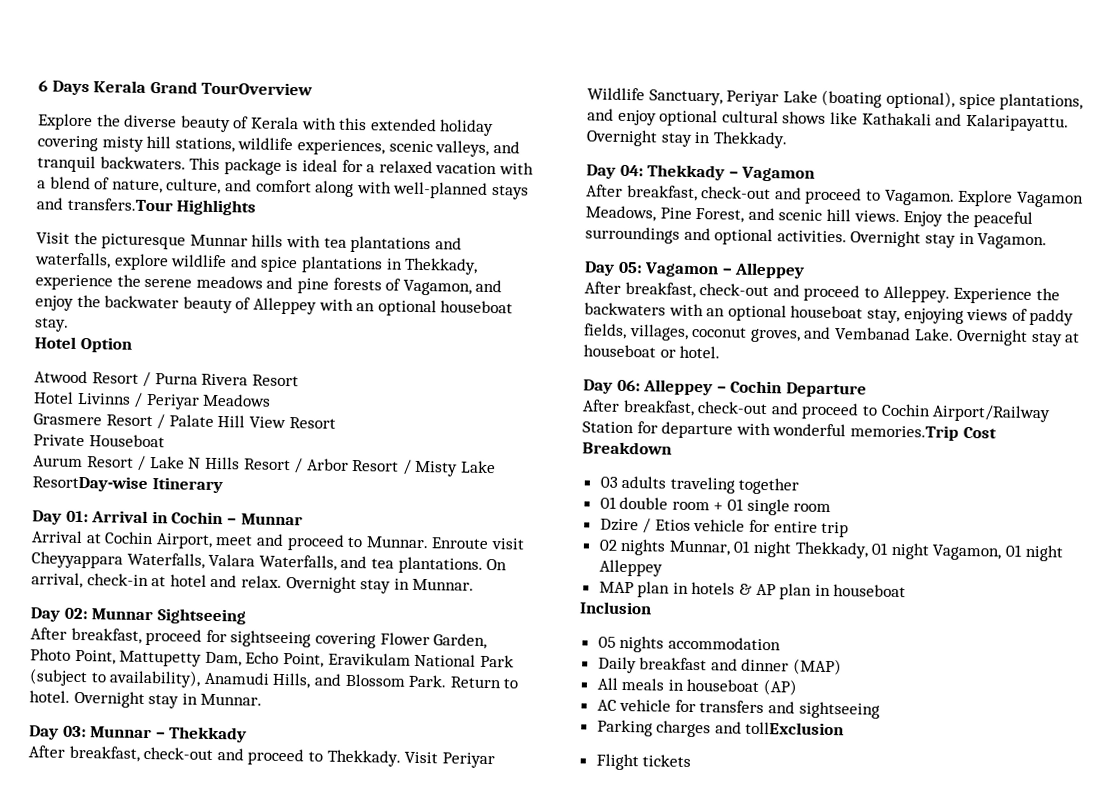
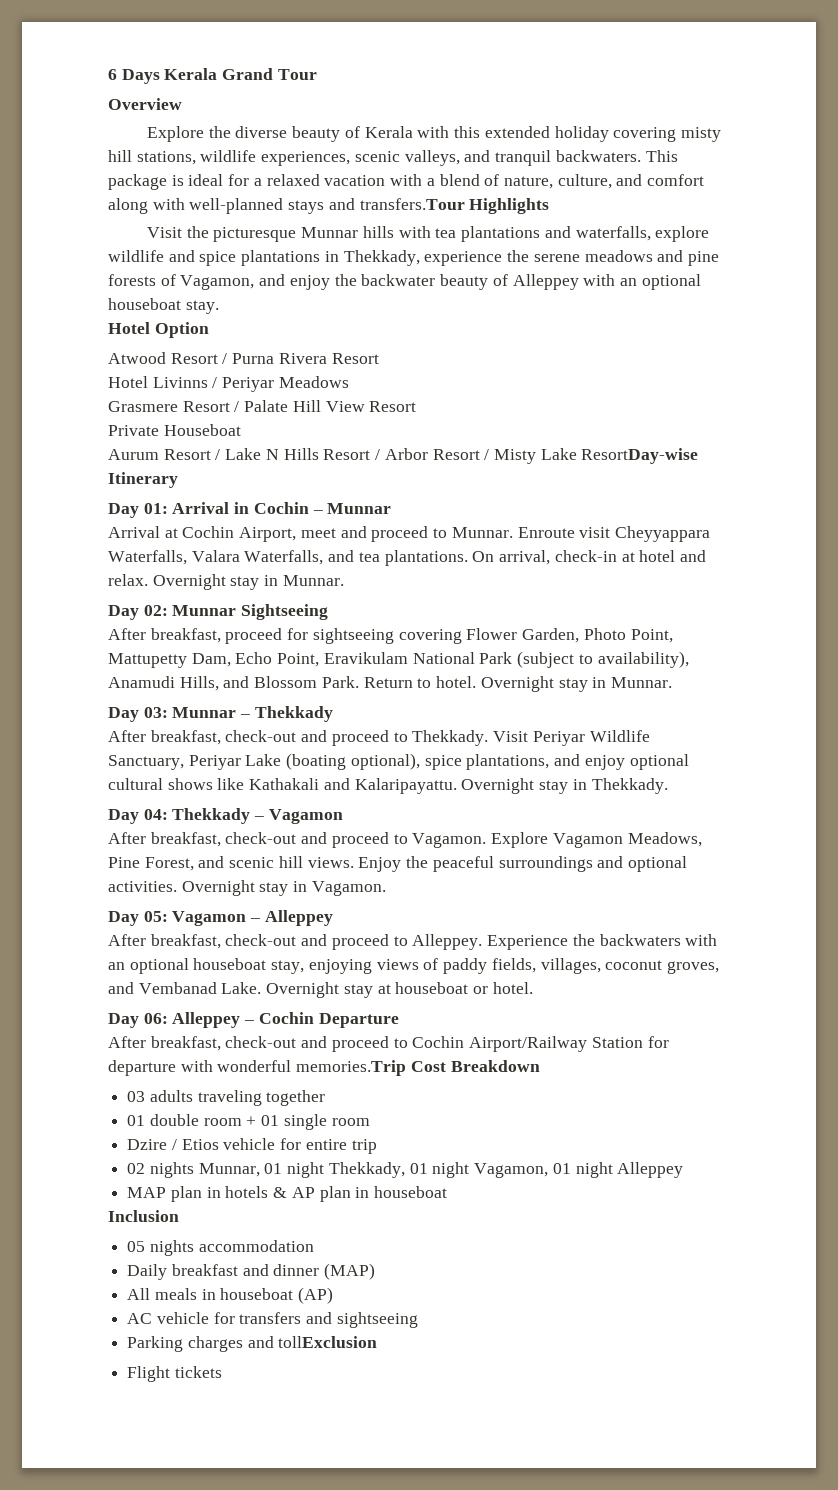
- 6 Days Kerala Grand TourOverview
+ 6 Days Kerala Grand Tour
+ Overview

